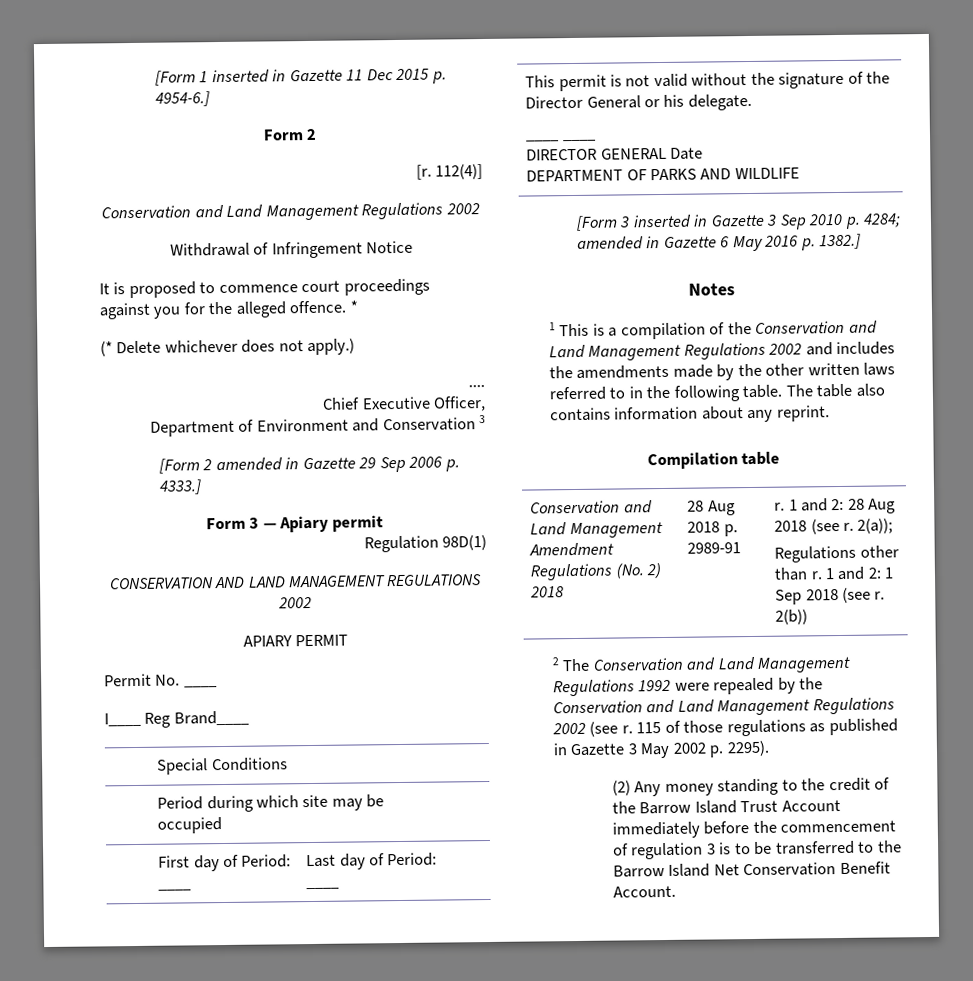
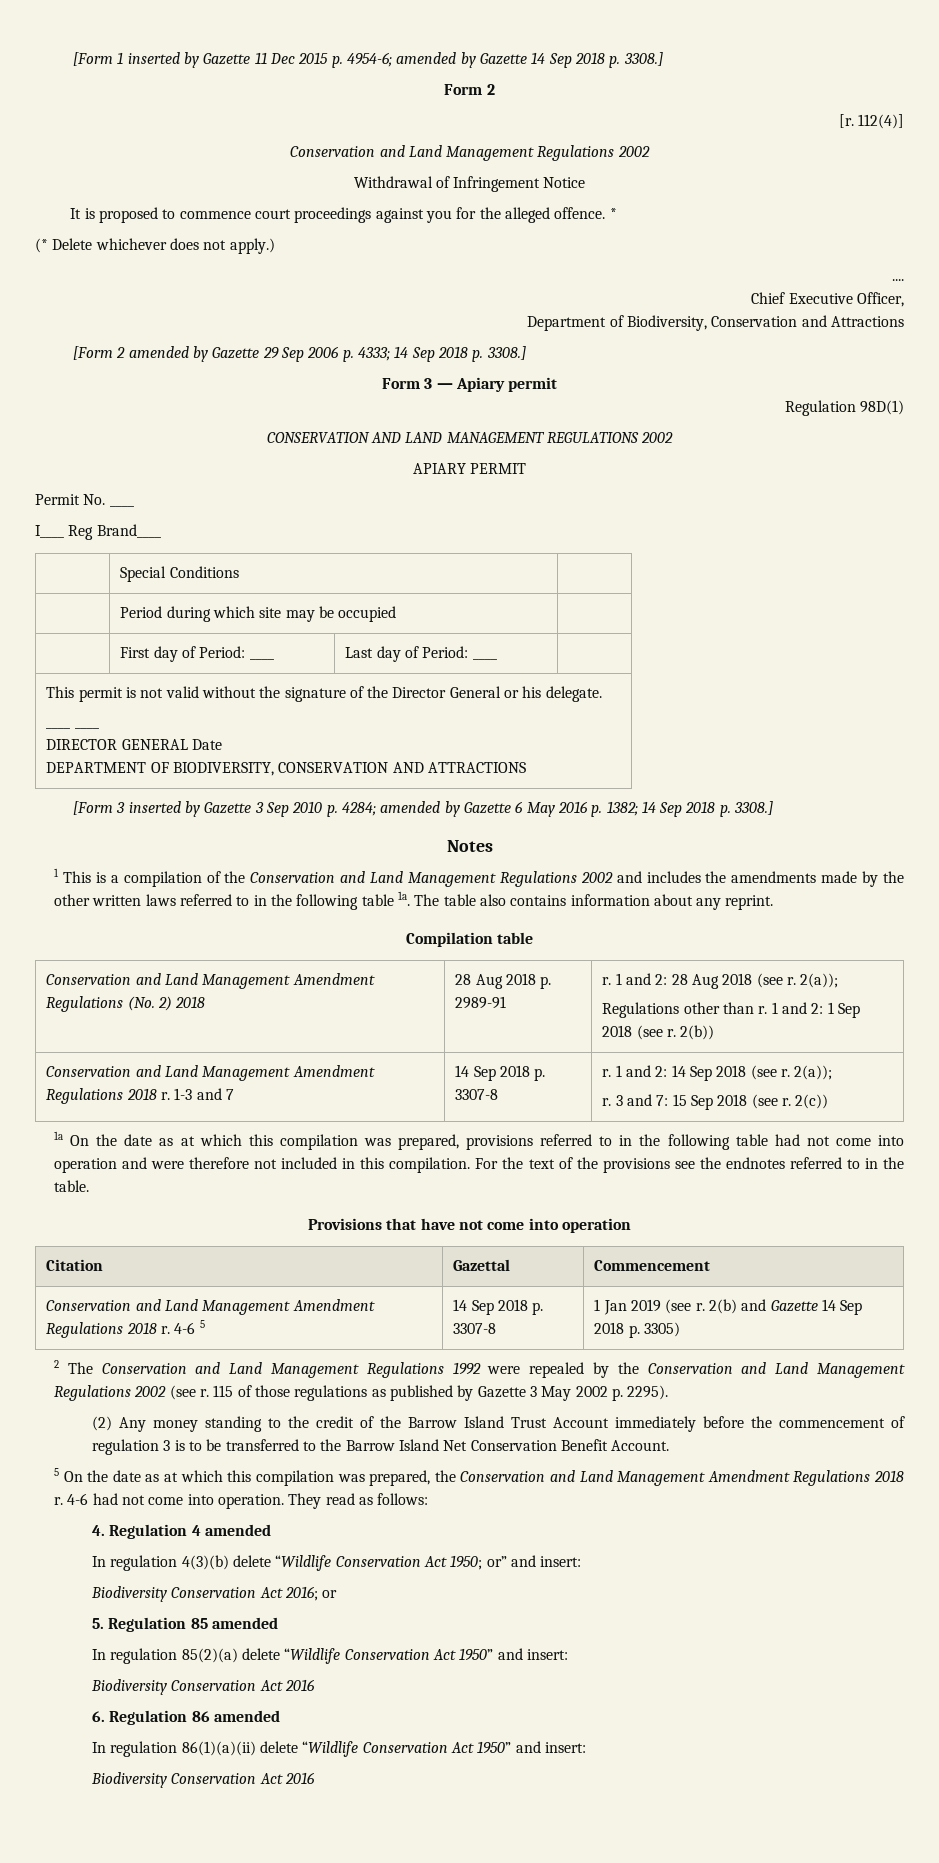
- [Form 1 inserted in Gazette 11 Dec 2015 p. 4954-6.]
+ [Form 1 inserted by Gazette 11 Dec 2015 p. 4954-6; amended by Gazette 14 Sep 2018 p. 3308.]
- Department of Environment and Conservation 3
+ Department of Biodiversity, Conservation and Attractions
- [Form 2 amended in Gazette 29 Sep 2006 p. 4333.]
+ [Form 2 amended by Gazette 29 Sep 2006 p. 4333; 14 Sep 2018 p. 3308.]
  This permit is not valid without the signature of the Director General or his delegate.
  ____ ____
  DIRECTOR GENERAL Date
- DEPARTMENT OF PARKS AND WILDLIFE
+ DEPARTMENT OF BIODIVERSITY, CONSERVATION AND ATTRACTIONS
- [Form 3 inserted in Gazette 3 Sep 2010 p. 4284; amended in Gazette 6 May 2016 p. 1382.]
+ [Form 3 inserted by Gazette 3 Sep 2010 p. 4284; amended by Gazette 6 May 2016 p. 1382; 14 Sep 2018 p. 3308.]
- 1 This is a compilation of the Conservation and Land Management Regulations 2002 and includes the amendments made by the other written laws referred to in the following table.
+ 1 This is a compilation of the Conservation and Land Management Regulations 2002 and includes the amendments made by the other written laws referred to in the following table 1a.
+ Conservation and Land Management Amendment Regulations 2018 r. 1-3 and 7 | 14 Sep 2018 p. 3307-8 | r. 1 and 2: 14 Sep 2018 (see r. 2(a));
+ r. 3 and 7: 15 Sep 2018 (see r. 2(c))
+ 1a On the date as at which this compilation was prepared, provisions referred to in the following table had not come into operation and were therefore not included in this compilation. For the text of the provisions see the endnotes referred to in the table.
+ Provisions that have not come into operation
+ Citation | Gazettal | Commencement
+ Conservation and Land Management Amendment Regulations 2018 r. 4-6 5 | 14 Sep 2018 p. 3307-8 | 1 Jan 2019 (see r. 2(b) and Gazette 14 Sep 2018 p. 3305)
- 115 of those regulations as published in Gazette 3 May 2002 p. 2295).
+ 115 of those regulations as published by Gazette 3 May 2002 p. 2295).
+ 5 On the date as at which this compilation was prepared, the Conservation and Land Management Amendment Regulations 2018 r. 4-6 had not come into operation. They read as follows:
+ 4. Regulation 4 amended
+ In regulation 4(3)(b) delete “Wildlife Conservation Act 1950; or” and insert:
+ Biodiversity Conservation Act 2016; or
+ 5. Regulation 85 amended
+ In regulation 85(2)(a) delete “Wildlife Conservation Act 1950” and insert:
+ Biodiversity Conservation Act 2016
+ 6. Regulation 86 amended
+ In regulation 86(1)(a)(ii) delete “Wildlife Conservation Act 1950” and insert:
+ Biodiversity Conservation Act 2016

